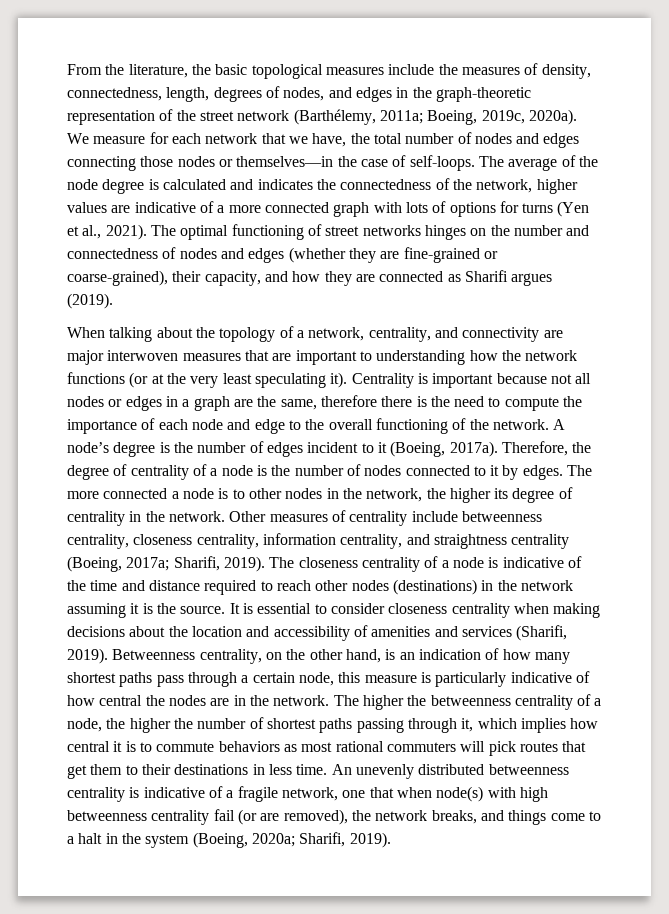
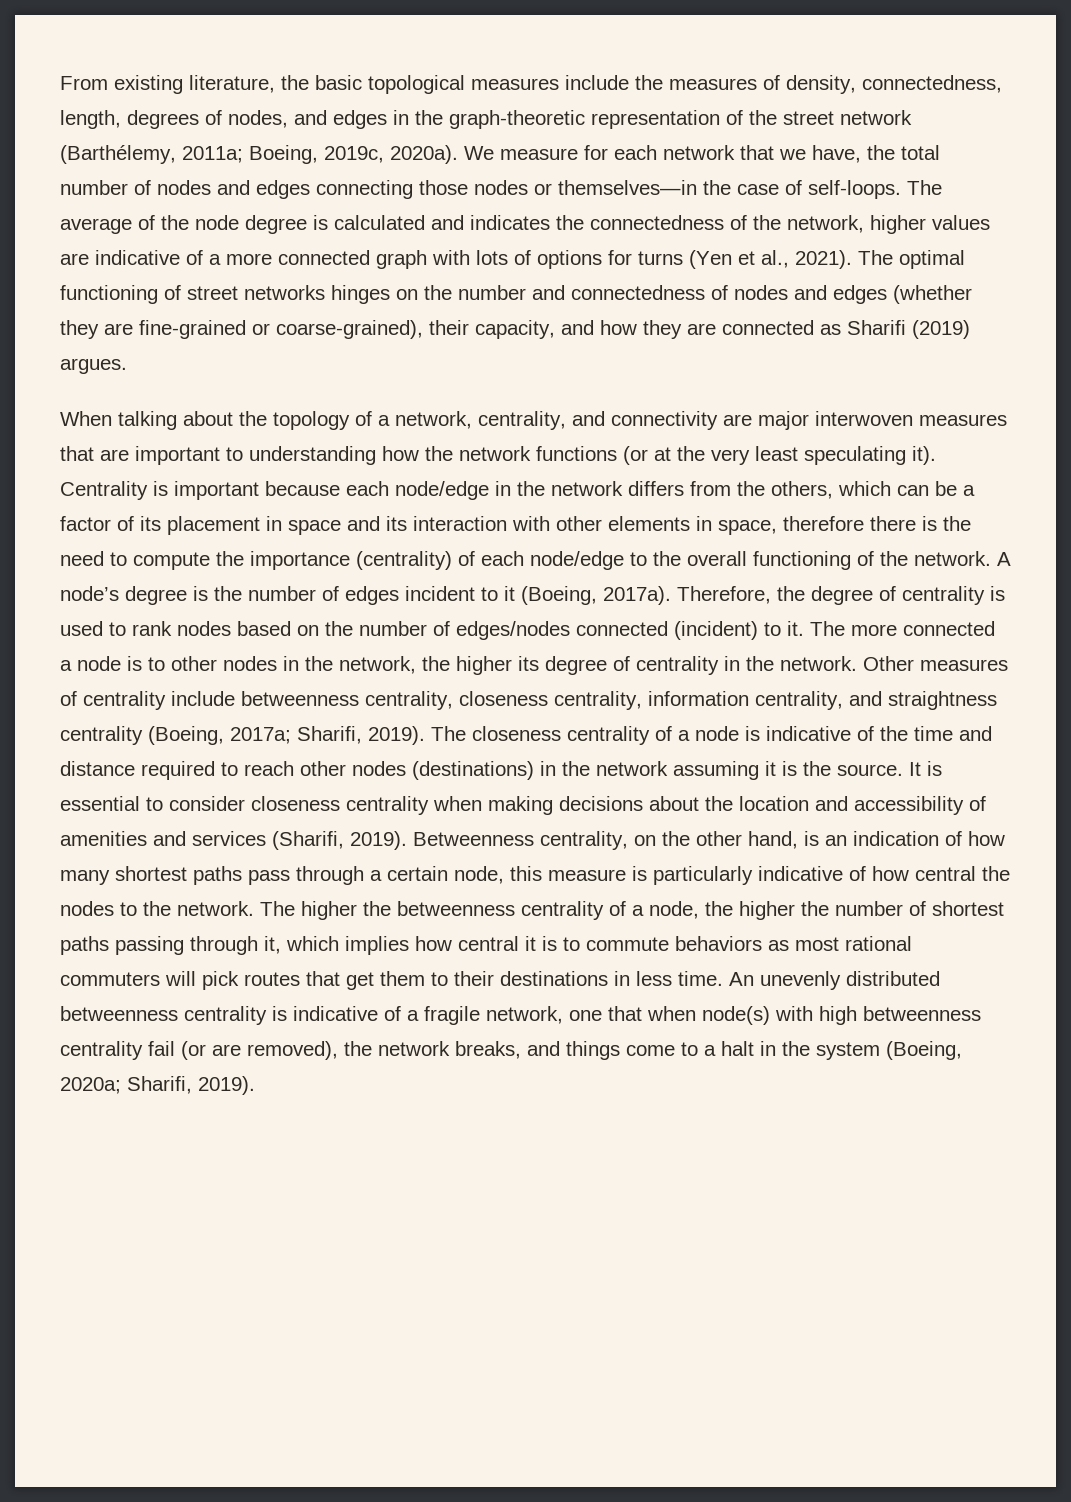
- From the literature, the basic topological measures include the measures of density, connectedness, length, degrees of nodes, and edges in the graph-theoretic representation of the street network (Barthélemy, 2011a; Boeing, 2019c, 2020a).
+ From existing literature, the basic topological measures include the measures of density, connectedness, length, degrees of nodes, and edges in the graph-theoretic representation of the street network (Barthélemy, 2011a; Boeing, 2019c, 2020a).
- The optimal functioning of street networks hinges on the number and connectedness of nodes and edges (whether they are fine-grained or coarse-grained), their capacity, and how they are connected as Sharifi argues (2019).
+ The optimal functioning of street networks hinges on the number and connectedness of nodes and edges (whether they are fine-grained or coarse-grained), their capacity, and how they are connected as Sharifi (2019) argues.
- Centrality is important because not all nodes or edges in a graph are the same, therefore there is the need to compute the importance of each node and edge to the overall functioning of the network.
+ Centrality is important because each node/edge in the network differs from the others, which can be a factor of its placement in space and its interaction with other elements in space, therefore there is the need to compute the importance (centrality) of each node/edge to the overall functioning of the network.
- Therefore, the degree of centrality of a node is the number of nodes connected to it by edges.
+ Therefore, the degree of centrality is used to rank nodes based on the number of edges/nodes connected (incident) to it.
- Betweenness centrality, on the other hand, is an indication of how many shortest paths pass through a certain node, this measure is particularly indicative of how central the nodes are in the network.
+ Betweenness centrality, on the other hand, is an indication of how many shortest paths pass through a certain node, this measure is particularly indicative of how central the nodes to the network.

